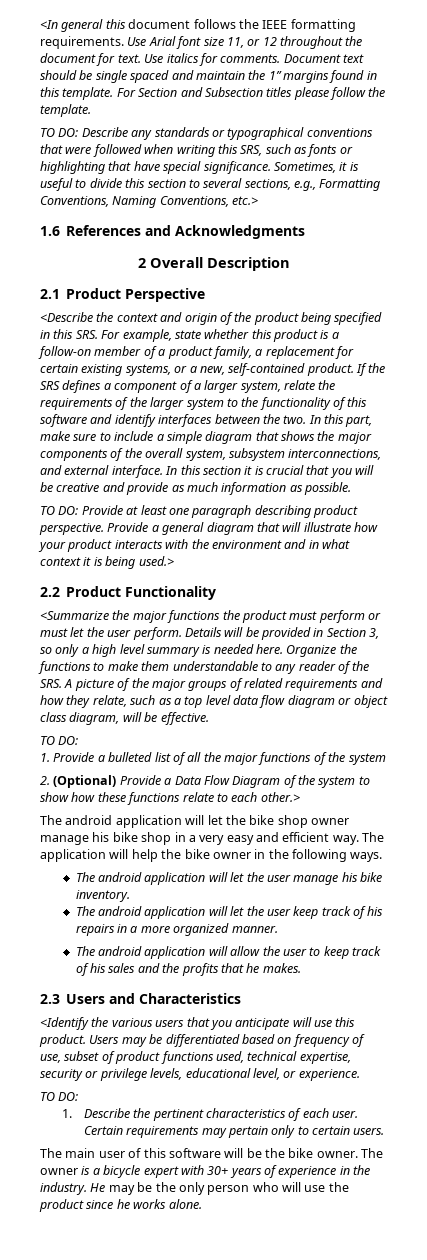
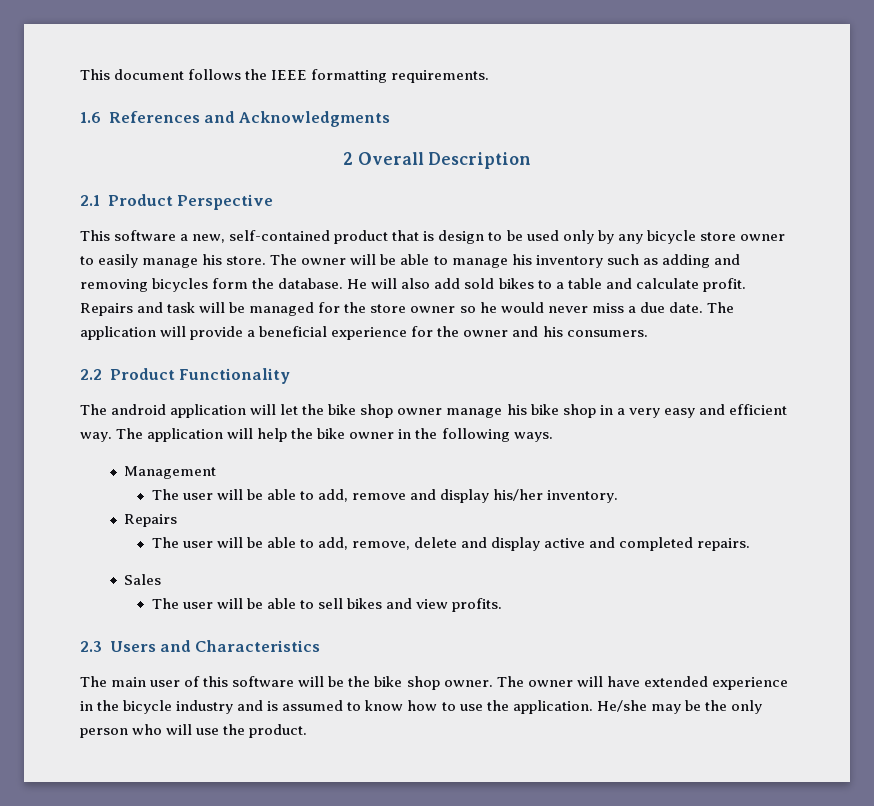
- <In general this document follows the IEEE formatting requirements. Use Arial font size 11, or 12 throughout the document for text. Use italics for comments. Document text should be single spaced and maintain the 1” margins found in this template. For Section and Subsection titles please follow the template.
- TO DO: Describe any standards or typographical conventions that were followed when writing this SRS, such as fonts or highlighting that have special significance. Sometimes, it is useful to divide this section to several sections, e.g., Formatting Conventions, Naming Conventions, etc.>
+ This document follows the IEEE formatting requirements.
- <Describe the context and origin of the product being specified in this SRS. For example, state whether this product is a follow-on member of a product family, a replacement for certain existing systems, or a new, self-contained product. If the SRS defines a component of a larger system, relate the requirements of the larger system to the functionality of this software and identify interfaces between the two. In this part, make sure to include a simple diagram that shows the major components of the overall system, subsystem interconnections, and external interface. In this section it is crucial that you will be creative and provide as much information as possible.
- TO DO: Provide at least one paragraph describing product perspective. Provide a general diagram that will illustrate how your product interacts with the environment and in what context it is being used.>
+ This software a new, self-contained product that is design to be used only by any bicycle store owner to easily manage his store. The owner will be able to manage his inventory such as adding and removing bicycles form the database. He will also add sold bikes to a table and calculate profit. Repairs and task will be managed for the store owner so he would never miss a due date. The application will provide a beneficial experience for the owner and his consumers.
  2.2 Product Functionality
- <Summarize the major functions the product must perform or must let the user perform. Details will be provided in Section 3, so only a high level summary is needed here. Organize the functions to make them understandable to any reader of the SRS. A picture of the major groups of related requirements and how they relate, such as a top level data flow diagram or object class diagram, will be effective.
- TO DO:
- 1. Provide a bulleted list of all the major functions of the system
- 2. (Optional) Provide a Data Flow Diagram of the system to show how these functions relate to each other.>
- The android application will let the user manage his bike inventory.
- The android application will let the user keep track of his repairs in a more organized manner.
- The android application will allow the user to keep track of his sales and the profits that he makes.
+ Management
+ The user will be able to add, remove and display his/her inventory.
+ Repairs
+ The user will be able to add, remove, delete and display active and completed repairs.
+ Sales
+ The user will be able to sell bikes and view profits.
  2.3 Users and Characteristics
- <Identify the various users that you anticipate will use this product. Users may be differentiated based on frequency of use, subset of product functions used, technical expertise, security or privilege levels, educational level, or experience.
- TO DO:
- 1. Describe the pertinent characteristics of each user. Certain requirements may pertain only to certain users.
- The main user of this software will be the bike owner.
+ The main user of this software will be the bike shop owner.
- The owner is a bicycle expert with 30+ years of experience in the industry. He may be the only person who will use the product since he works alone.
+ The owner will have extended experience in the bicycle industry and is assumed to know how to use the application. He/she may be the only person who will use the product.

